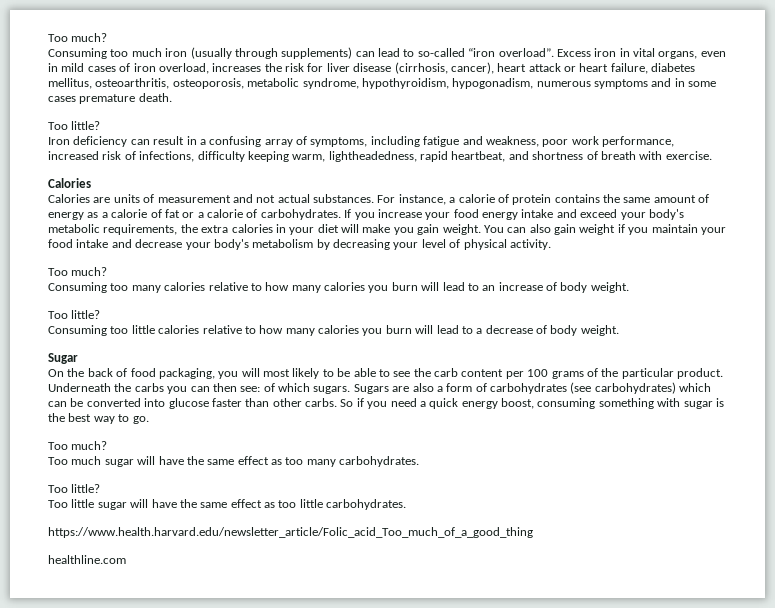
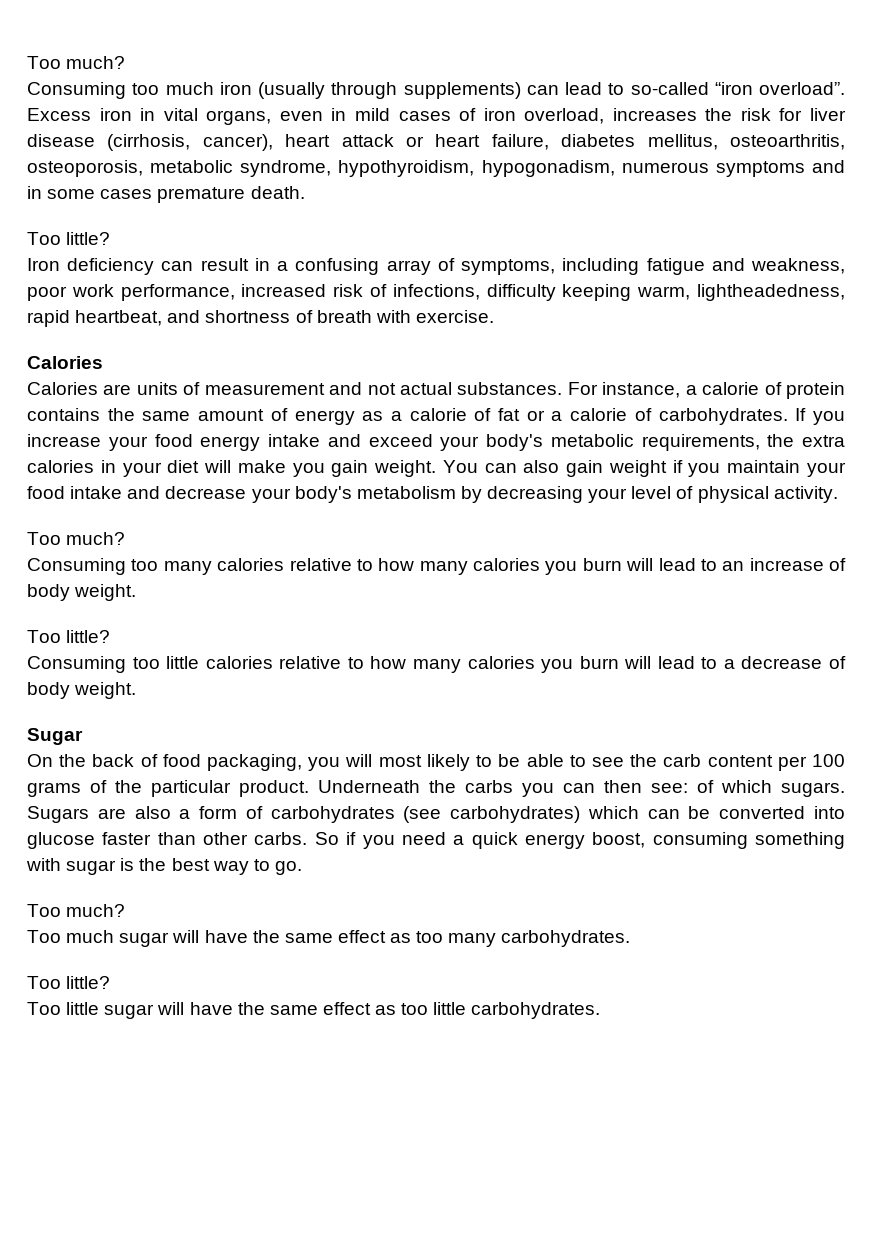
- https://www.health.harvard.edu/newsletter_article/Folic_acid_Too_much_of_a_good_thing
- healthline.com

